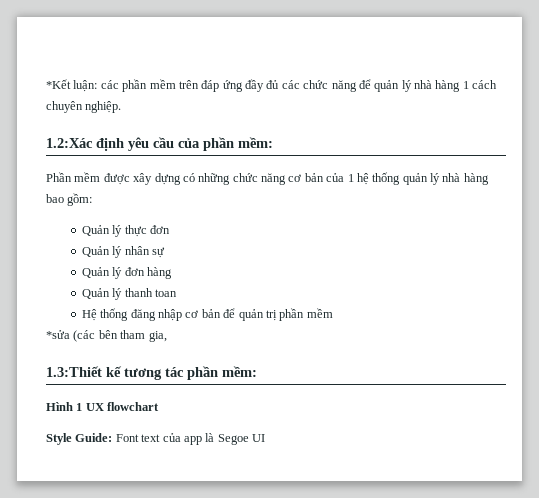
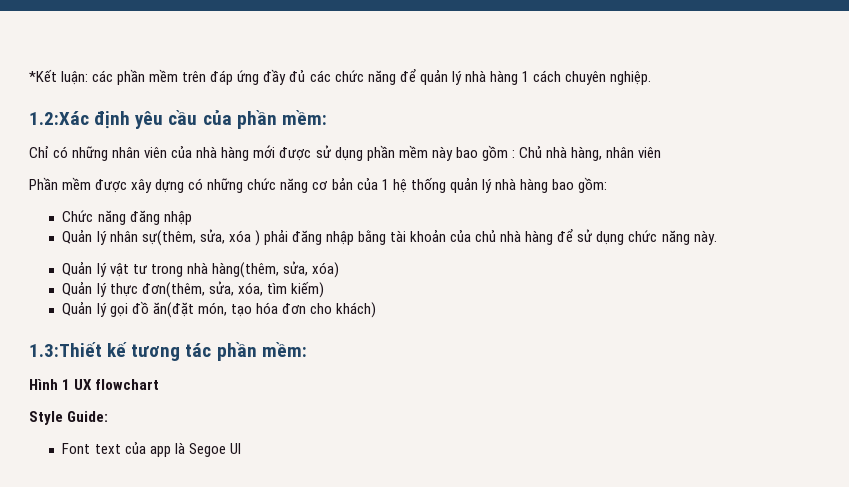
+ Chỉ có những nhân viên của nhà hàng mới được sử dụng phần mềm này bao gồm : Chủ nhà hàng, nhân viên
- Quản lý thực đơn
+ Chức năng đăng nhập
- Quản lý nhân sự
- Quản lý đơn hàng
- Quản lý thanh toan
- Hệ thống đăng nhập cơ bản để quản trị phần mềm
- *sửa (các bên tham gia,
+ Quản lý nhân sự(thêm, sửa, xóa ) phải đăng nhập bằng tài khoản của chủ nhà hàng để sử dụng chức năng này.
+ Quản lý vật tư trong nhà hàng(thêm, sửa, xóa)
+ Quản lý thực đơn(thêm, sửa, xóa, tìm kiếm)
+ Quản lý gọi đồ ăn(đặt món, tạo hóa đơn cho khách)
- Style Guide: Font text của app là Segoe UI
+ Style Guide:
+ Font text của app là Segoe UI

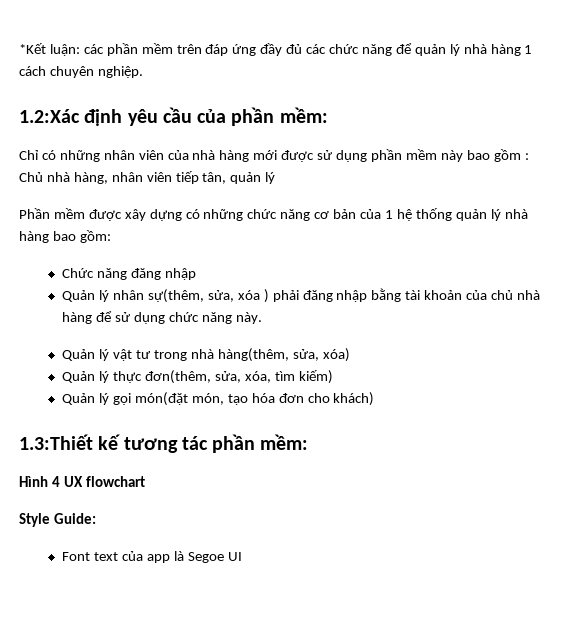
- Chỉ có những nhân viên của nhà hàng mới được sử dụng phần mềm này bao gồm : Chủ nhà hàng, nhân viên
+ Chỉ có những nhân viên của nhà hàng mới được sử dụng phần mềm này bao gồm : Chủ nhà hàng, nhân viên tiếp tân, quản lý
- Quản lý gọi đồ ăn(đặt món, tạo hóa đơn cho khách)
+ Quản lý gọi món(đặt món, tạo hóa đơn cho khách)
- Hình 1 UX flowchart
+ Hình 4 UX flowchart

